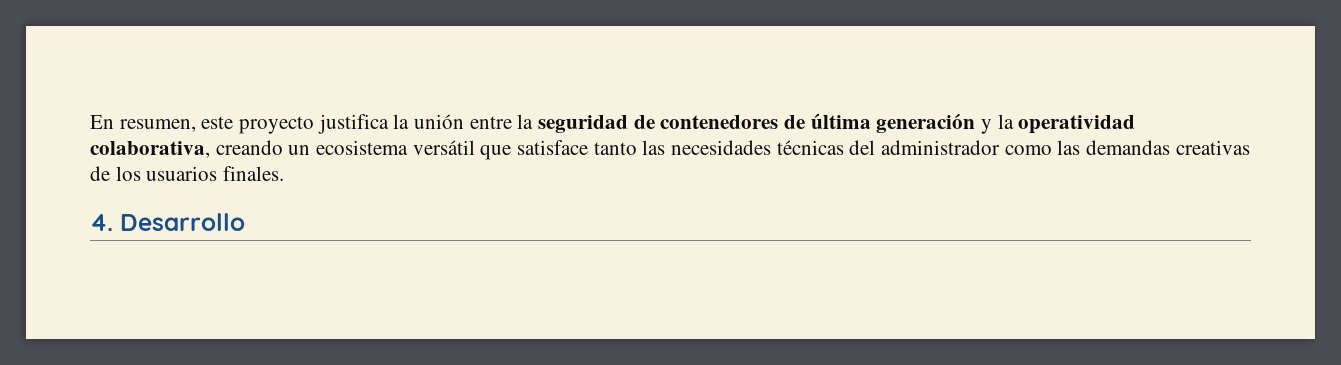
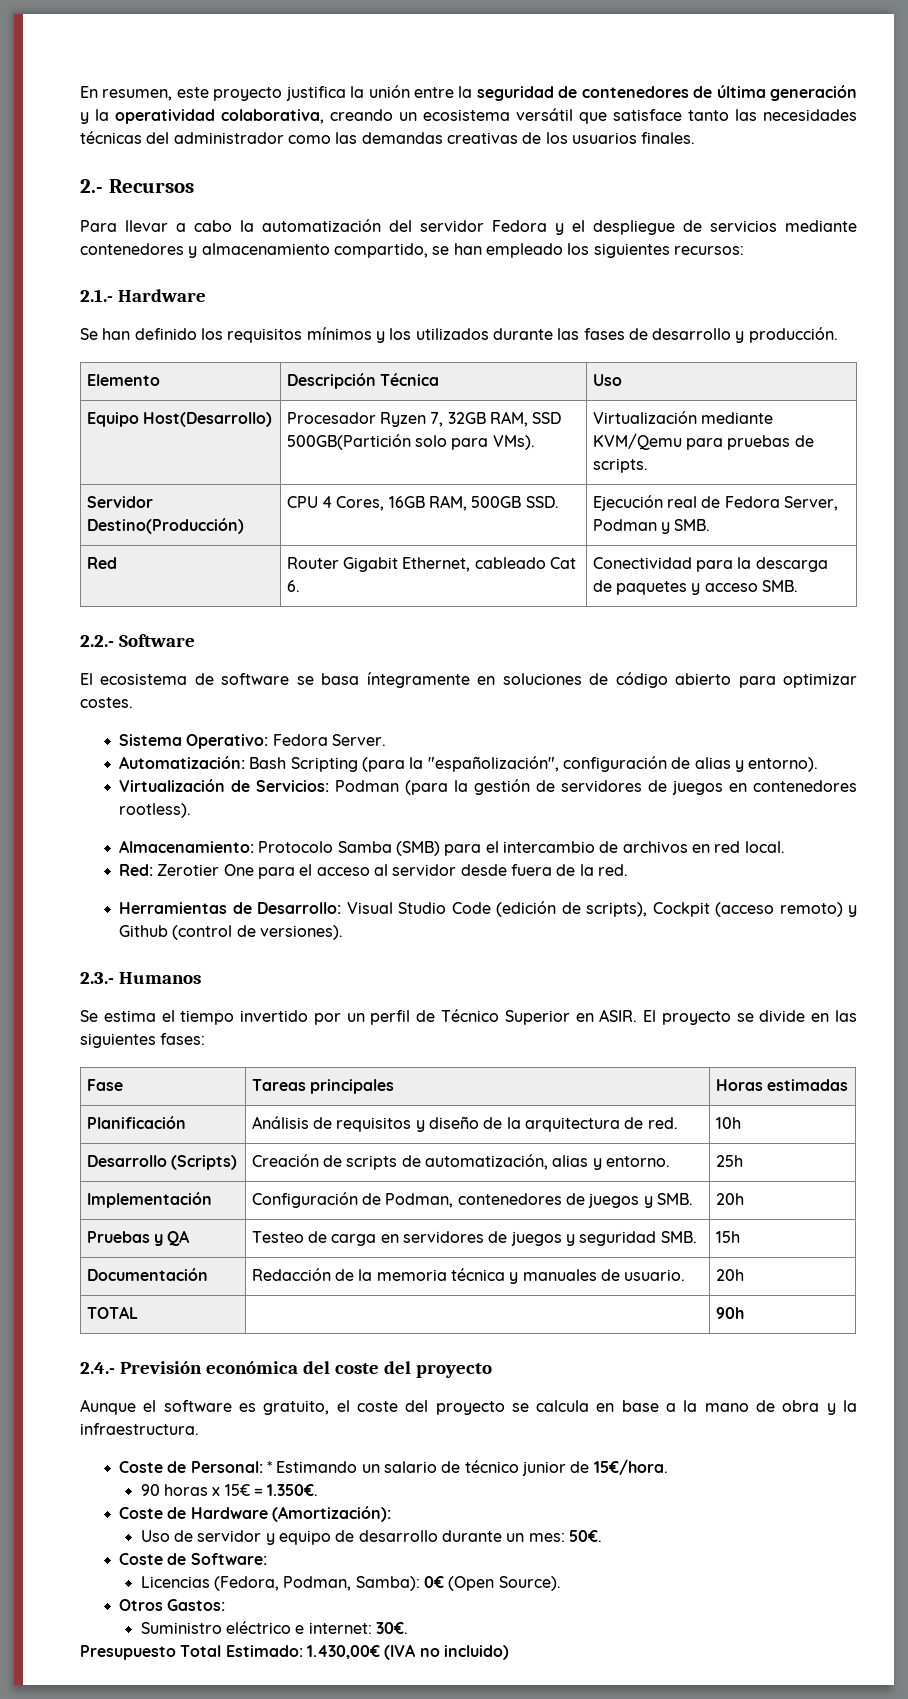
- 4. Desarrollo
+ 2.- Recursos
+ Para llevar a cabo la automatización del servidor Fedora y el despliegue de servicios mediante contenedores y almacenamiento compartido, se han empleado los siguientes recursos:
+ 2.1.- Hardware
+ Se han definido los requisitos mínimos y los utilizados durante las fases de desarrollo y producción.
+ Elemento | Descripción Técnica | Uso
+ Equipo Host(Desarrollo) | Procesador Ryzen 7, 32GB RAM, SSD 500GB(Partición solo para VMs). | Virtualización mediante KVM/Qemu para pruebas de scripts.
+ Servidor Destino(Producción) | CPU 4 Cores, 16GB RAM, 500GB SSD. | Ejecución real de Fedora Server, Podman y SMB.
+ Red | Router Gigabit Ethernet, cableado Cat 6. | Conectividad para la descarga de paquetes y acceso SMB.
+ 2.2.- Software
+ El ecosistema de software se basa íntegramente en soluciones de código abierto para optimizar costes.
+ Sistema Operativo: Fedora Server.
+ Automatización: Bash Scripting (para la "españolización", configuración de alias y entorno).
+ Virtualización de Servicios: Podman (para la gestión de servidores de juegos en contenedores rootless).
+ Almacenamiento: Protocolo Samba (SMB) para el intercambio de archivos en red local.
+ Red: Zerotier One para el acceso al servidor desde fuera de la red.
+ Herramientas de Desarrollo: Visual Studio Code (edición de scripts), Cockpit (acceso remoto) y Github (control de versiones).
+ 2.3.- Humanos
+ Se estima el tiempo invertido por un perfil de Técnico Superior en ASIR. El proyecto se divide en las siguientes fases:
+ Fase | Tareas principales | Horas estimadas
+ Planificación | Análisis de requisitos y diseño de la arquitectura de red. | 10h
+ Desarrollo (Scripts) | Creación de scripts de automatización, alias y entorno. | 25h
+ Implementación | Configuración de Podman, contenedores de juegos y SMB. | 20h
+ Pruebas y QA | Testeo de carga en servidores de juegos y seguridad SMB. | 15h
+ Documentación | Redacción de la memoria técnica y manuales de usuario. | 20h
+ TOTAL | | 90h
+ 2.4.- Previsión económica del coste del proyecto
+ Aunque el software es gratuito, el coste del proyecto se calcula en base a la mano de obra y la infraestructura.
+ Coste de Personal: * Estimando un salario de técnico junior de 15€/hora.
+ 90 horas x 15€ = 1.350€.
+ Coste de Hardware (Amortización):
+ Uso de servidor y equipo de desarrollo durante un mes: 50€.
+ Coste de Software:
+ Licencias (Fedora, Podman, Samba): 0€ (Open Source).
+ Otros Gastos:
+ Suministro eléctrico e internet: 30€.
+ Presupuesto Total Estimado: 1.430,00€ (IVA no incluido)

